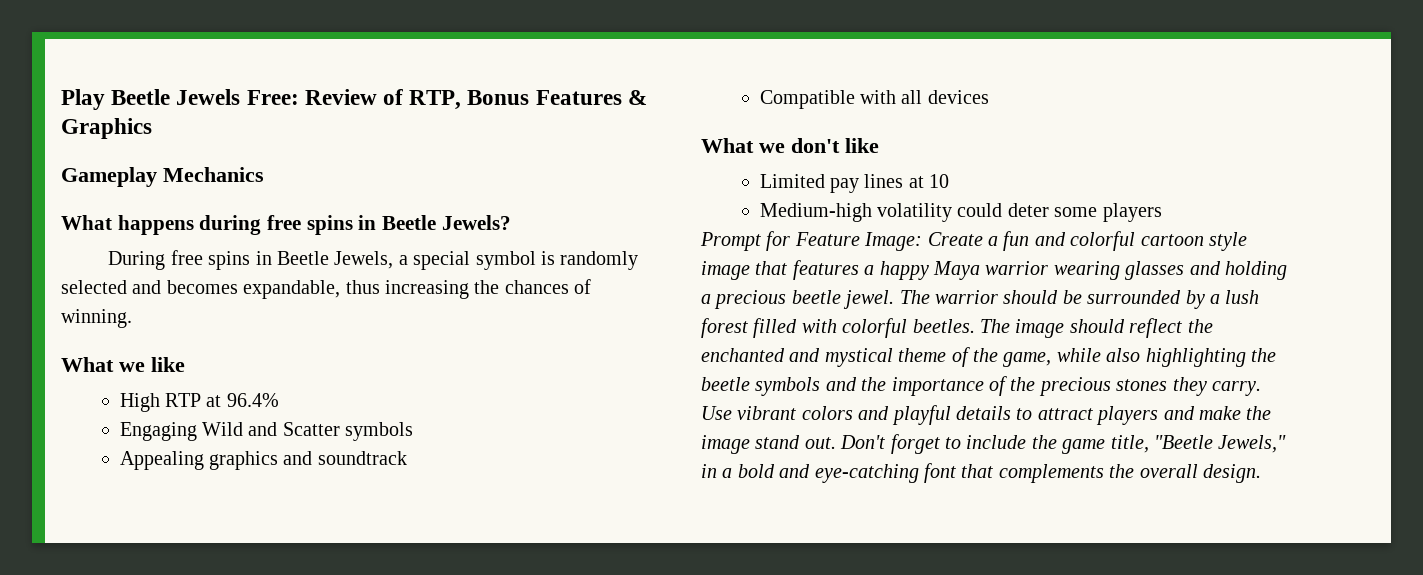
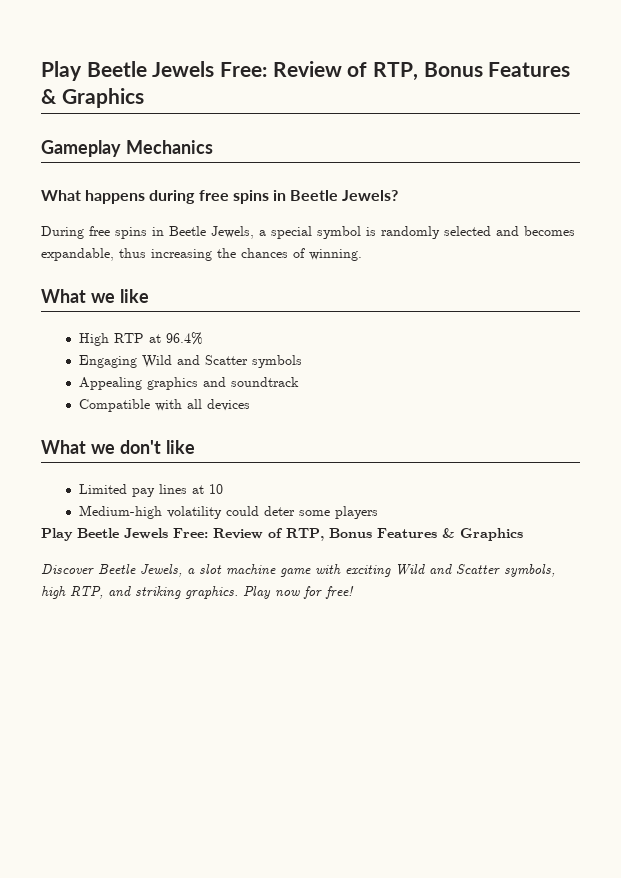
  Medium-high volatility could deter some players
- Prompt for Feature Image: Create a fun and colorful cartoon style image that features a happy Maya warrior wearing glasses and holding a precious beetle jewel. The warrior should be surrounded by a lush forest filled with colorful beetles. The image should reflect the enchanted and mystical theme of the game, while also highlighting the beetle symbols and the importance of the precious stones they carry. Use vibrant colors and playful details to attract players and make the image stand out. Don't forget to include the game title, "Beetle Jewels," in a bold and eye-catching font that complements the overall design.
+ Play Beetle Jewels Free: Review of RTP, Bonus Features & Graphics
+ Discover Beetle Jewels, a slot machine game with exciting Wild and Scatter symbols, high RTP, and striking graphics. Play now for free!

